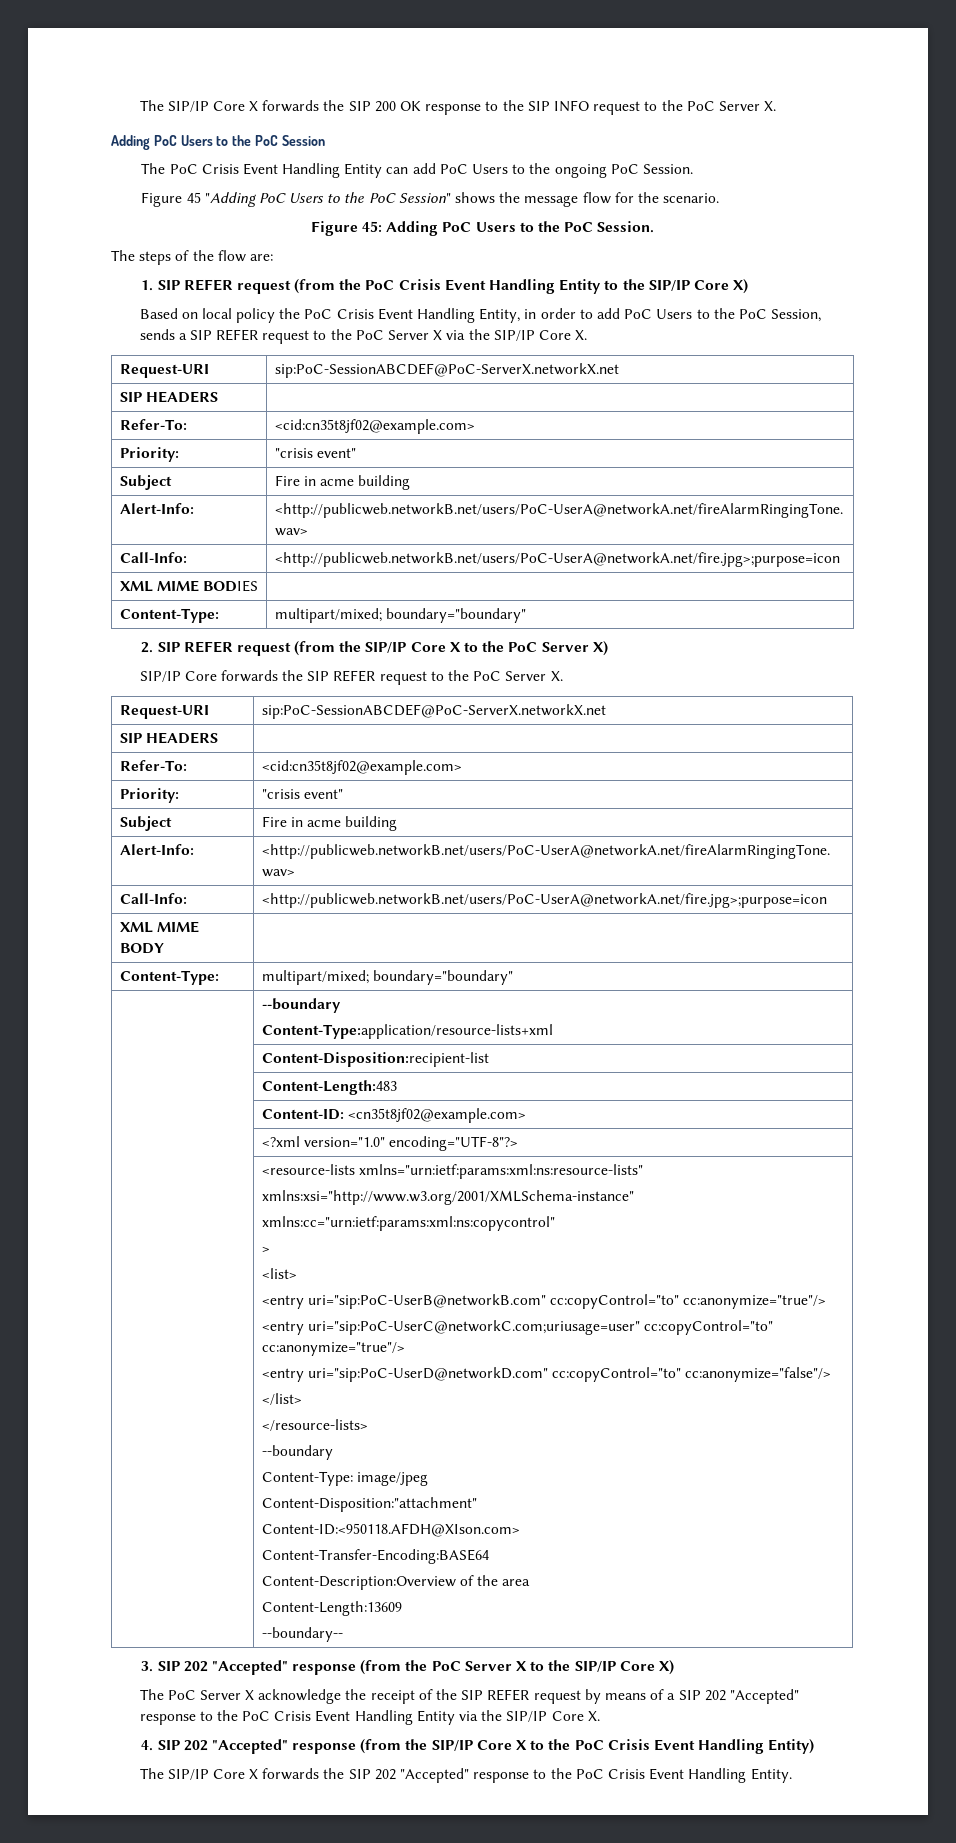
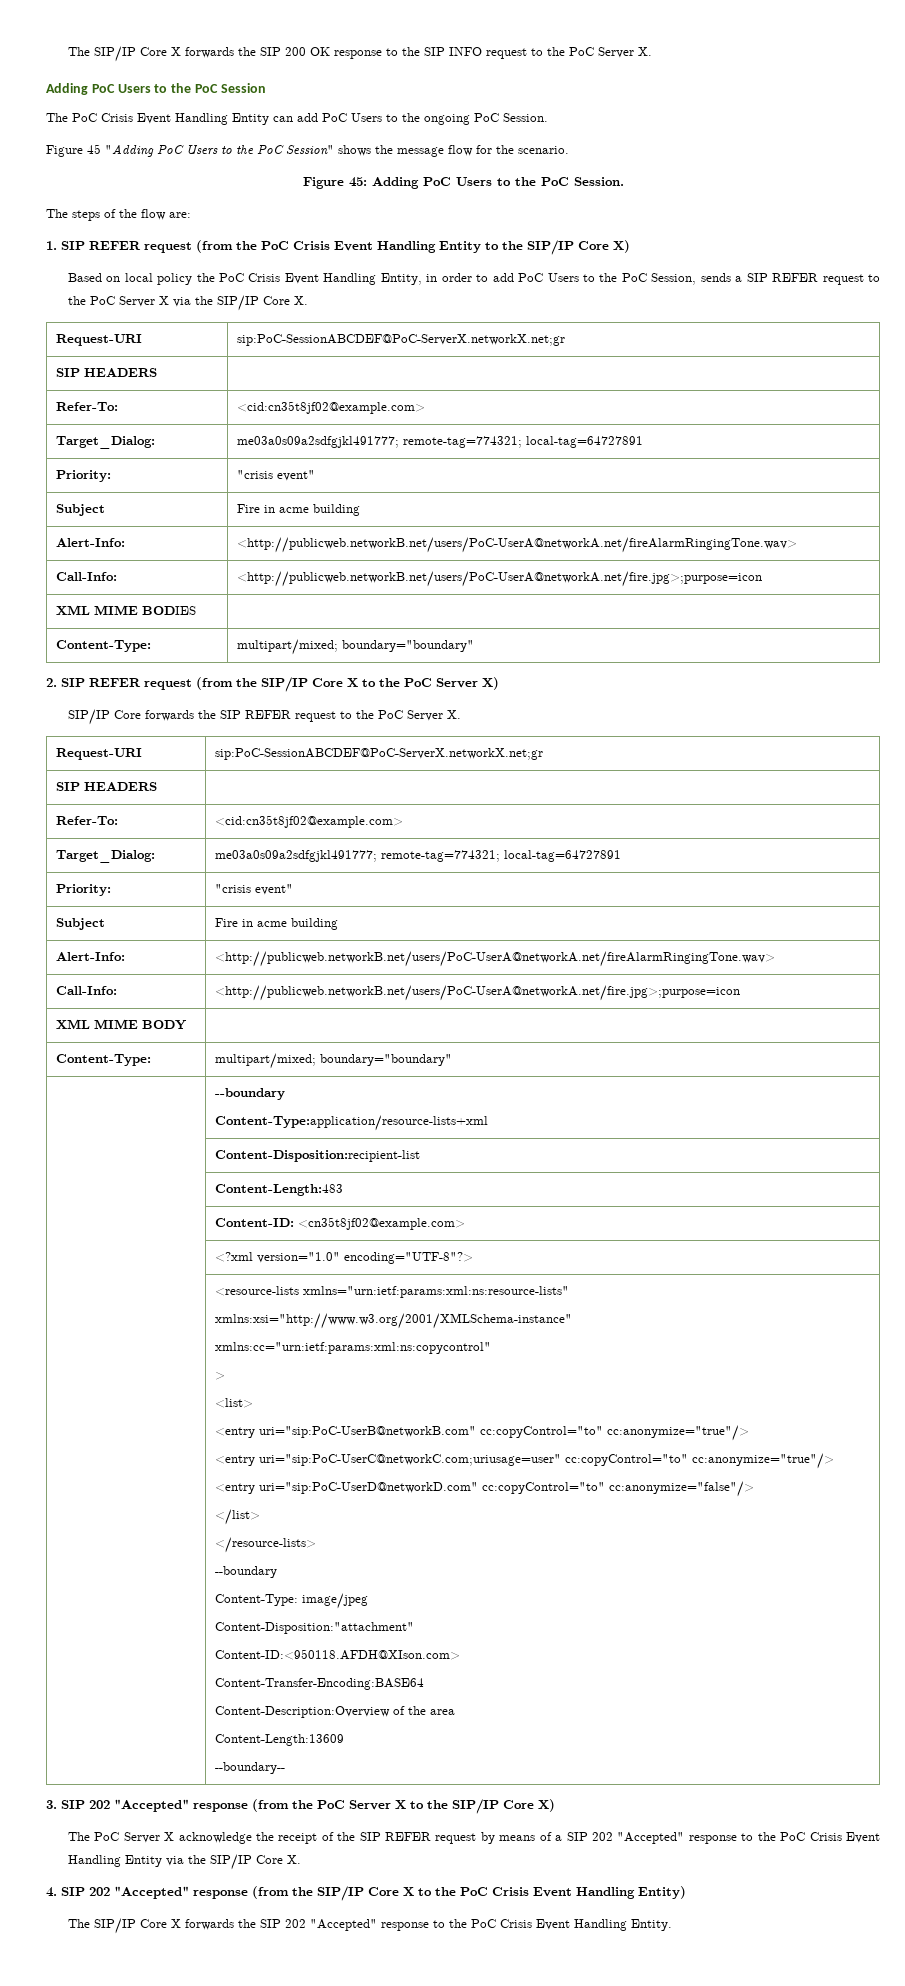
  Based on local policy the PoC Crisis Event Handling Entity, in order to add PoC Users to the PoC Session, sends a SIP REFER request to the PoC Server X via the SIP/IP Core X.
- Request-URI | sip:PoC-SessionABCDEF@PoC-ServerX.networkX.net
+ Request-URI | sip:PoC-SessionABCDEF@PoC-ServerX.networkX.net;gr
  SIP HEADERS |
  Refer-To: | <cid:cn35t8jf02@example.com>
+ Target_Dialog: | me03a0s09a2sdfgjkl491777; remote-tag=774321; local-tag=64727891
  SIP/IP Core forwards the SIP REFER request to the PoC Server X.
- Request-URI | sip:PoC-SessionABCDEF@PoC-ServerX.networkX.net
+ Request-URI | sip:PoC-SessionABCDEF@PoC-ServerX.networkX.net;gr
  SIP HEADERS |
  Refer-To: | <cid:cn35t8jf02@example.com>
+ Target_Dialog: | me03a0s09a2sdfgjkl491777; remote-tag=774321; local-tag=64727891

